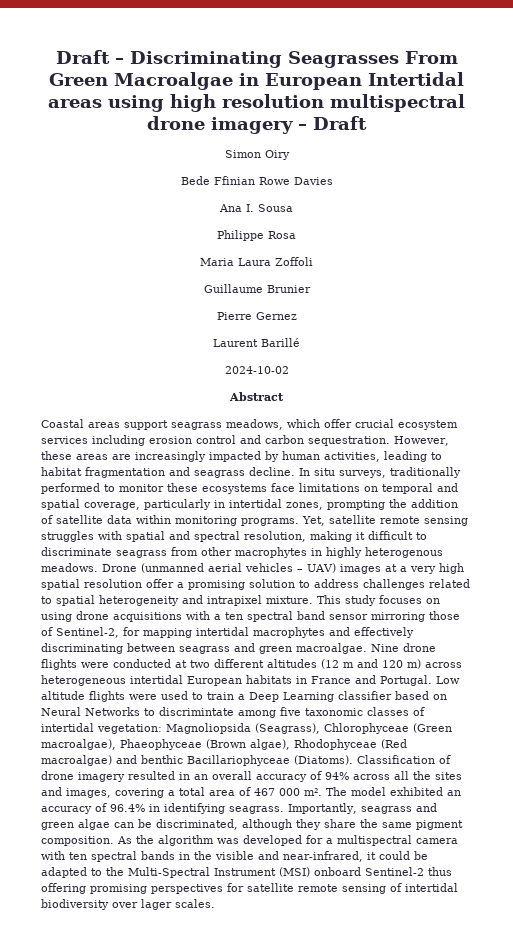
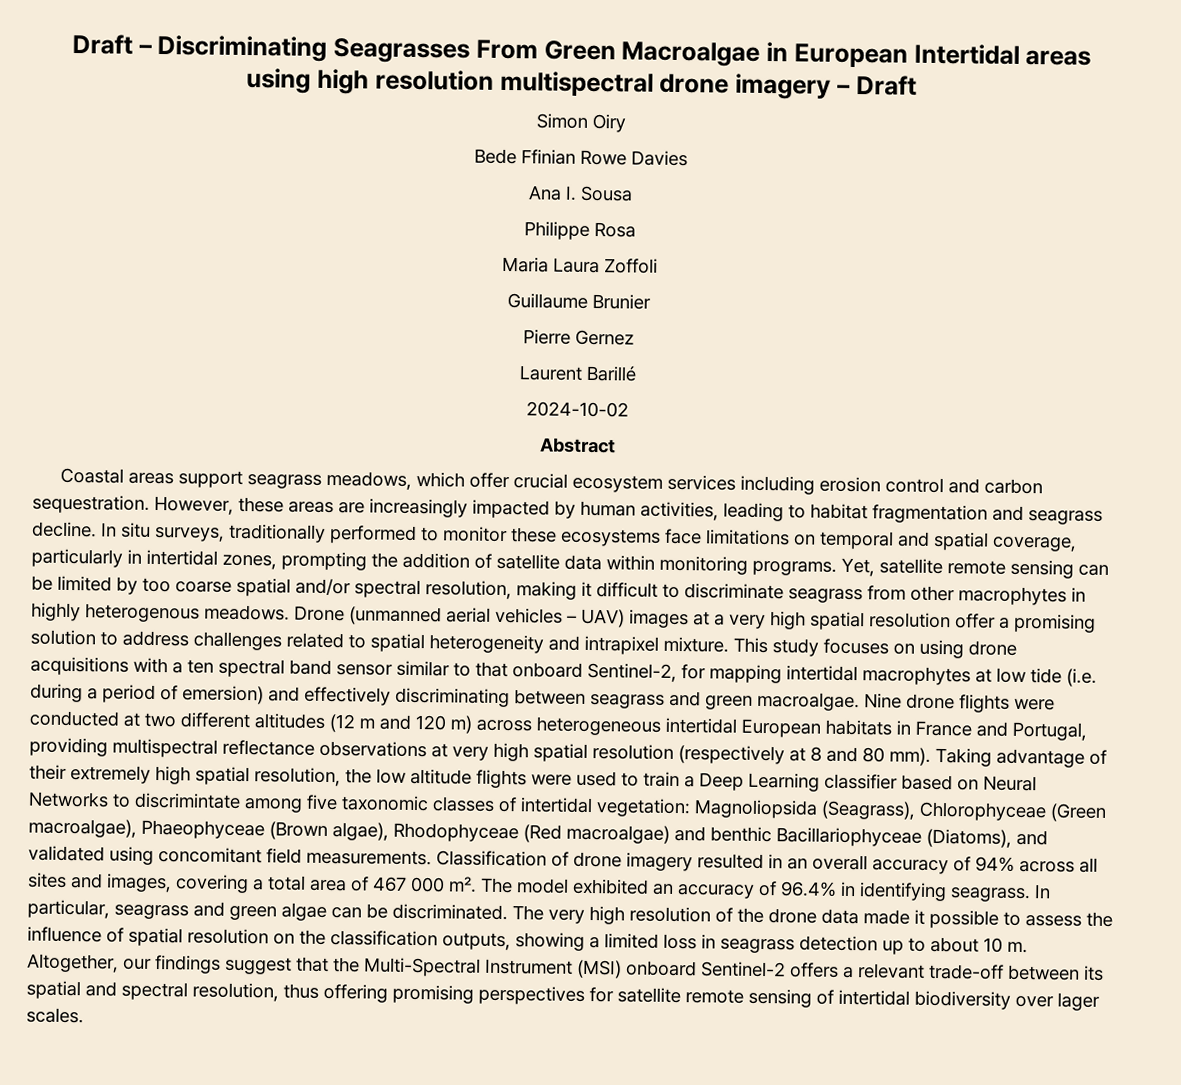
- Yet, satellite remote sensing struggles with spatial and spectral resolution, making it difficult to discriminate seagrass from other macrophytes in highly heterogenous meadows.
+ Yet, satellite remote sensing can be limited by too coarse spatial and/or spectral resolution, making it difficult to discriminate seagrass from other macrophytes in highly heterogenous meadows.
- This study focuses on using drone acquisitions with a ten spectral band sensor mirroring those of Sentinel-2, for mapping intertidal macrophytes and effectively discriminating between seagrass and green macroalgae.
+ This study focuses on using drone acquisitions with a ten spectral band sensor similar to that onboard Sentinel-2, for mapping intertidal macrophytes at low tide (i.e. during a period of emersion) and effectively discriminating between seagrass and green macroalgae.
- Nine drone flights were conducted at two different altitudes (12 m and 120 m) across heterogeneous intertidal European habitats in France and Portugal. Low altitude flights were used to train a Deep Learning classifier based on Neural Networks to discrimintate among five taxonomic classes of intertidal vegetation: Magnoliopsida (Seagrass), Chlorophyceae (Green macroalgae), Phaeophyceae (Brown algae), Rhodophyceae (Red macroalgae) and benthic Bacillariophyceae (Diatoms).
+ Nine drone flights were conducted at two different altitudes (12 m and 120 m) across heterogeneous intertidal European habitats in France and Portugal, providing multispectral reflectance observations at very high spatial resolution (respectively at 8 and 80 mm). Taking advantage of their extremely high spatial resolution, the low altitude flights were used to train a Deep Learning classifier based on Neural Networks to discrimintate among five taxonomic classes of intertidal vegetation: Magnoliopsida (Seagrass), Chlorophyceae (Green macroalgae), Phaeophyceae (Brown algae), Rhodophyceae (Red macroalgae) and benthic Bacillariophyceae (Diatoms), and validated using concomitant field measurements.
- Classification of drone imagery resulted in an overall accuracy of 94% across all the sites and images, covering a total area of 467 000 m².
+ Classification of drone imagery resulted in an overall accuracy of 94% across all sites and images, covering a total area of 467 000 m².
- Importantly, seagrass and green algae can be discriminated, although they share the same pigment composition. As the algorithm was developed for a multispectral camera with ten spectral bands in the visible and near-infrared, it could be adapted to the Multi-Spectral Instrument (MSI) onboard Sentinel-2 thus offering promising perspectives for satellite remote sensing of intertidal biodiversity over lager scales.
+ In particular, seagrass and green algae can be discriminated. The very high resolution of the drone data made it possible to assess the influence of spatial resolution on the classification outputs, showing a limited loss in seagrass detection up to about 10 m. Altogether, our findings suggest that the Multi-Spectral Instrument (MSI) onboard Sentinel-2 offers a relevant trade-off between its spatial and spectral resolution, thus offering promising perspectives for satellite remote sensing of intertidal biodiversity over lager scales.

